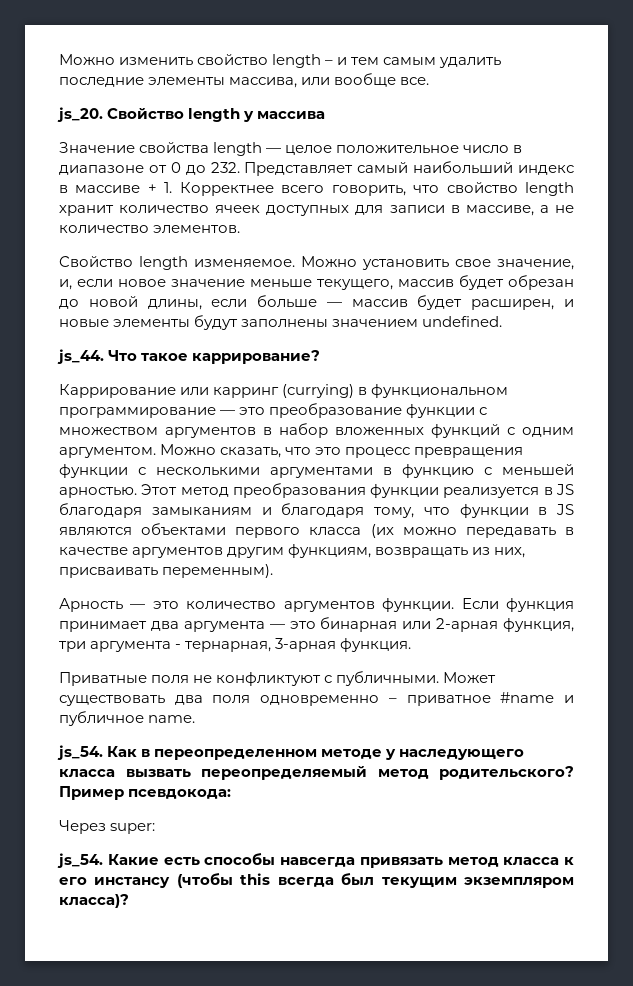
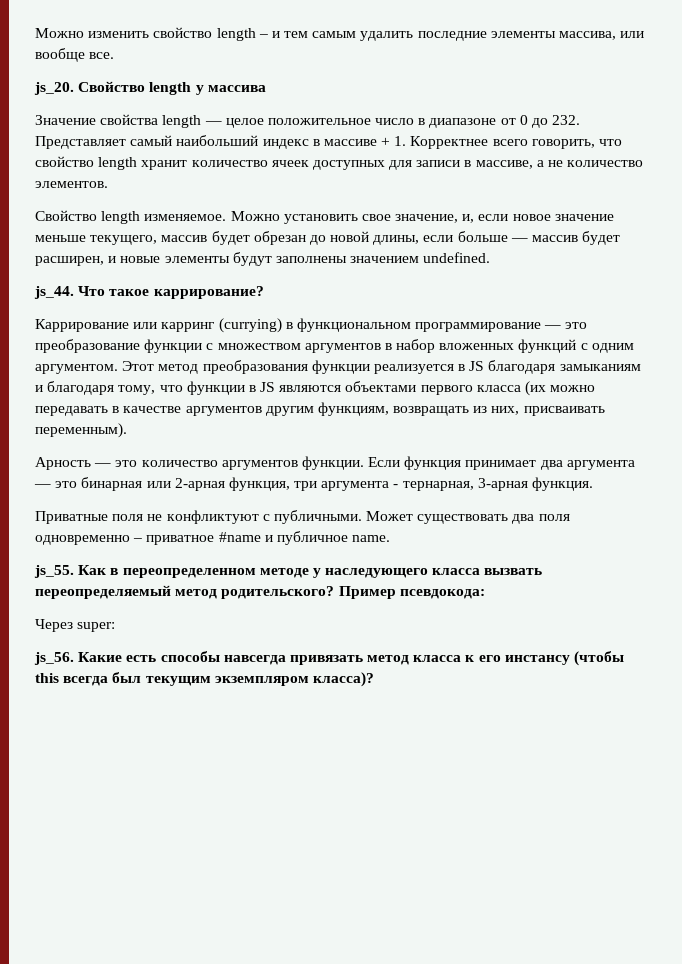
- Можно сказать, что это процесс превращения функции с несколькими аргументами в функцию с меньшей арностью.
  Может существовать два поля одновременно – приватное #name и публичное name.
- js_54.
+ js_55.
  Через super:
- js_54.
+ js_56.

